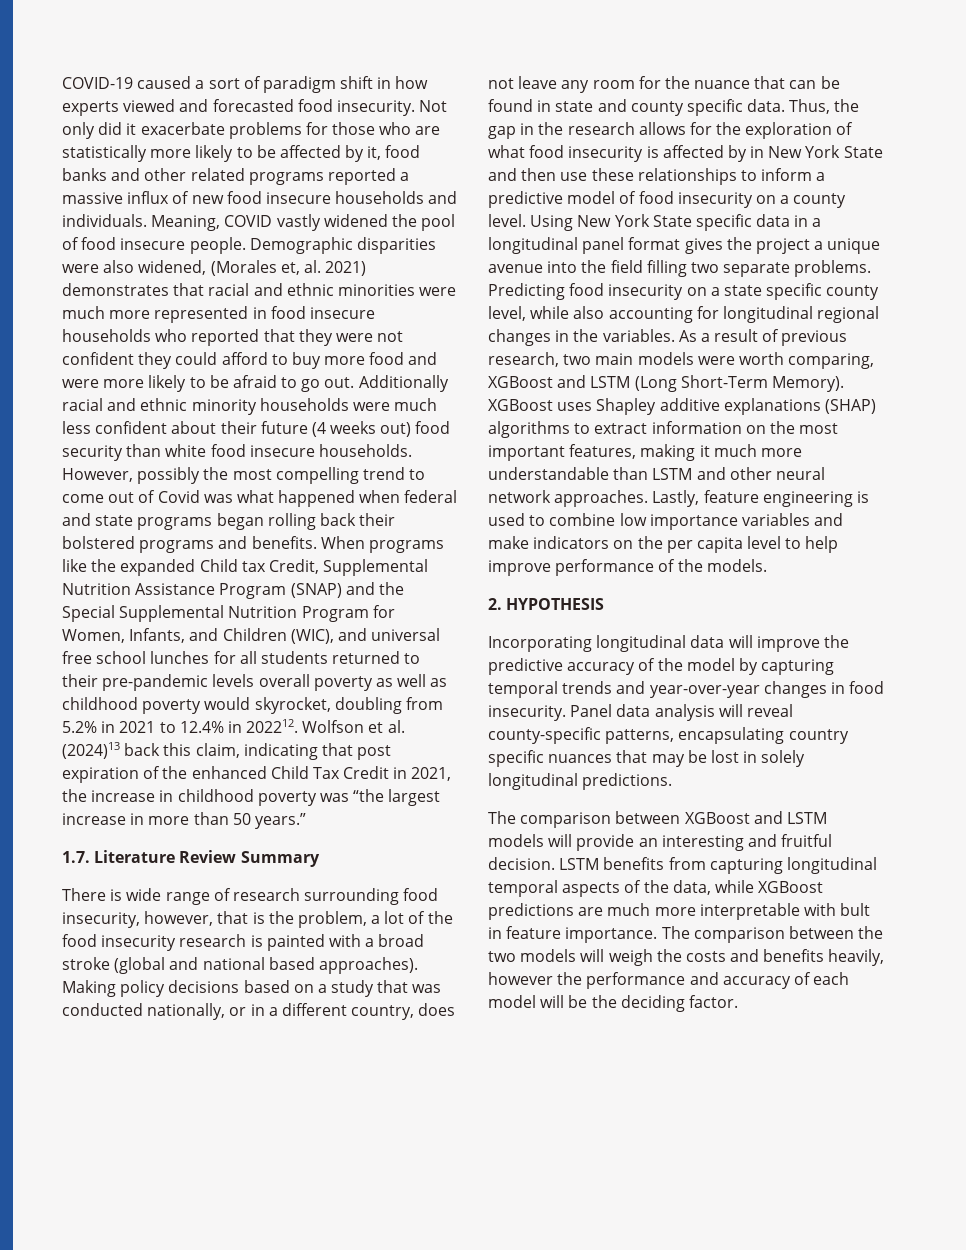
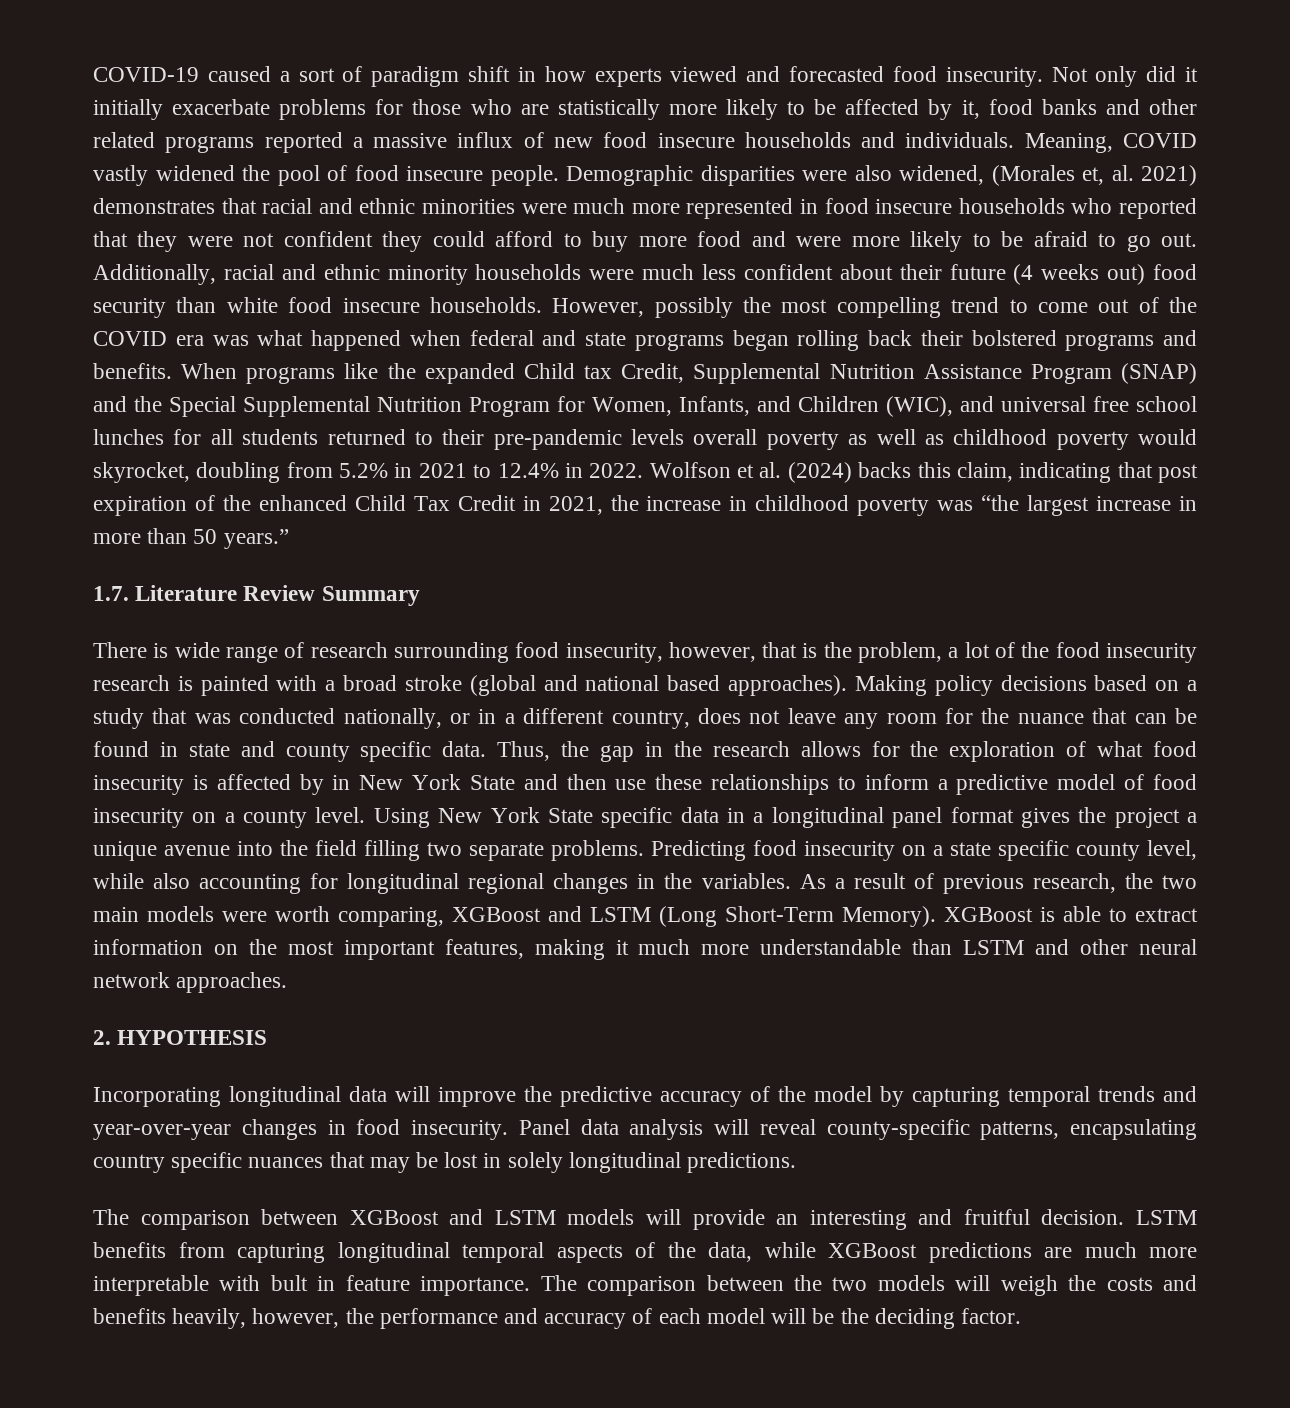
- Not only did it exacerbate problems for those who are statistically more likely to be affected by it, food banks and other related programs reported a massive influx of new food insecure households and individuals.
+ Not only did it initially exacerbate problems for those who are statistically more likely to be affected by it, food banks and other related programs reported a massive influx of new food insecure households and individuals.
- Additionally racial and ethnic minority households were much less confident about their future (4 weeks out) food security than white food insecure households.
+ Additionally, racial and ethnic minority households were much less confident about their future (4 weeks out) food security than white food insecure households.
- However, possibly the most compelling trend to come out of Covid was what happened when federal and state programs began rolling back their bolstered programs and benefits.
+ However, possibly the most compelling trend to come out of the COVID era was what happened when federal and state programs began rolling back their bolstered programs and benefits.
- When programs like the expanded Child tax Credit, Supplemental Nutrition Assistance Program (SNAP) and the Special Supplemental Nutrition Program for Women, Infants, and Children (WIC), and universal free school lunches for all students returned to their pre-pandemic levels overall poverty as well as childhood poverty would skyrocket, doubling from 5.2% in 2021 to 12.4% in 202212.
+ When programs like the expanded Child tax Credit, Supplemental Nutrition Assistance Program (SNAP) and the Special Supplemental Nutrition Program for Women, Infants, and Children (WIC), and universal free school lunches for all students returned to their pre-pandemic levels overall poverty as well as childhood poverty would skyrocket, doubling from 5.2% in 2021 to 12.4% in 2022.
- Wolfson et al. (2024)13 back this claim, indicating that post expiration of the enhanced Child Tax Credit in 2021, the increase in childhood poverty was “the largest increase in more than 50 years.”
+ Wolfson et al. (2024) backs this claim, indicating that post expiration of the enhanced Child Tax Credit in 2021, the increase in childhood poverty was “the largest increase in more than 50 years.”
- As a result of previous research, two main models were worth comparing, XGBoost and LSTM (Long Short-Term Memory).
+ As a result of previous research, the two main models were worth comparing, XGBoost and LSTM (Long Short-Term Memory).
- XGBoost uses Shapley additive explanations (SHAP) algorithms to extract information on the most important features, making it much more understandable than LSTM and other neural network approaches. Lastly, feature engineering is used to combine low importance variables and make indicators on the per capita level to help improve performance of the models.
+ XGBoost is able to extract information on the most important features, making it much more understandable than LSTM and other neural network approaches.
- The comparison between the two models will weigh the costs and benefits heavily, however the performance and accuracy of each model will be the deciding factor.
+ The comparison between the two models will weigh the costs and benefits heavily, however, the performance and accuracy of each model will be the deciding factor.

